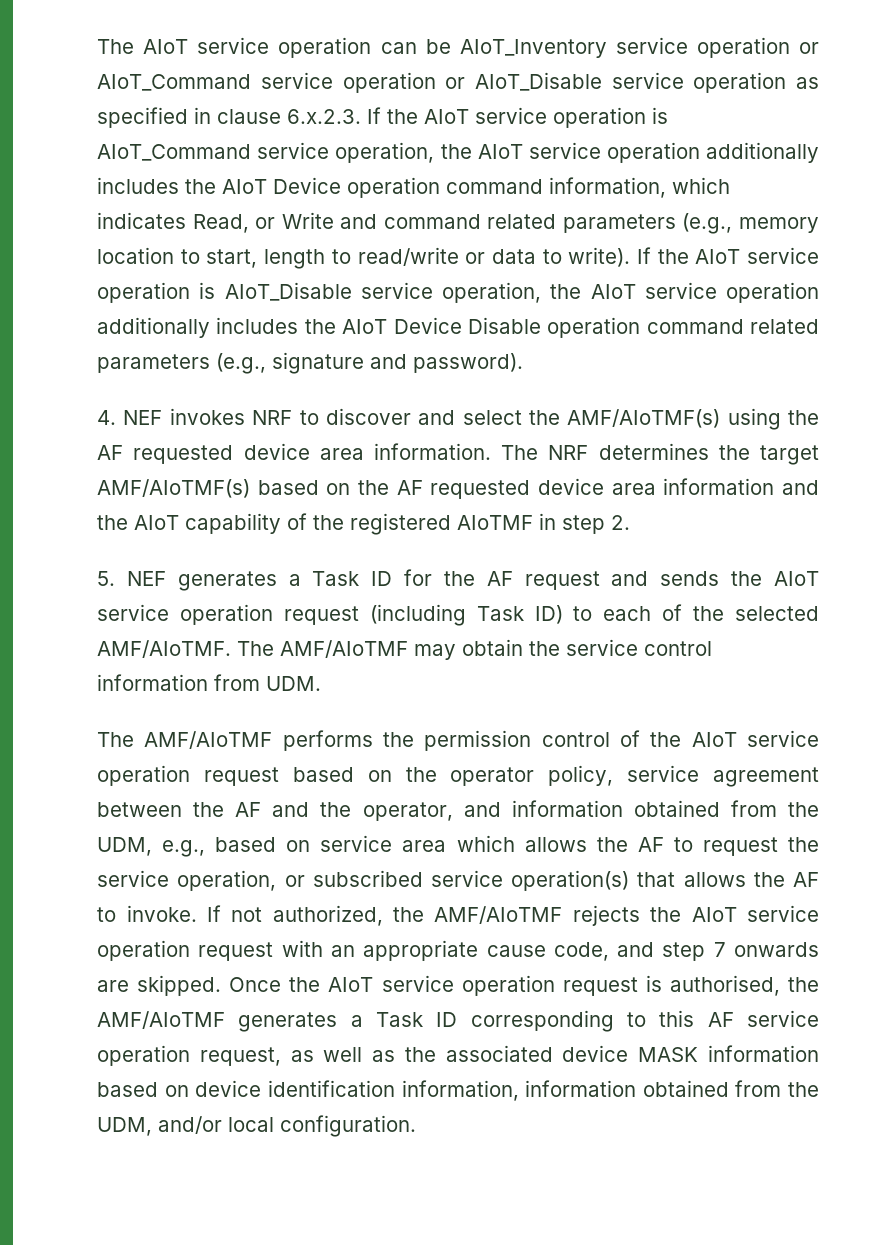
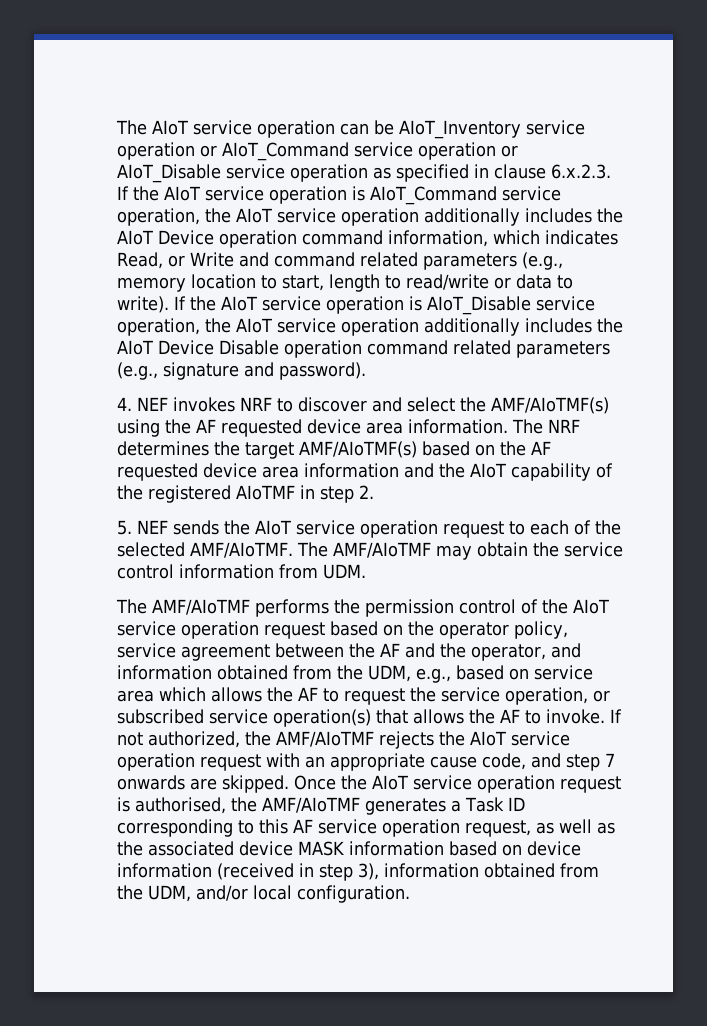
- 5. NEF generates a Task ID for the AF request and sends the AIoT service operation request (including Task ID) to each of the selected AMF/AIoTMF.
+ 5. NEF sends the AIoT service operation request to each of the selected AMF/AIoTMF.
- Once the AIoT service operation request is authorised, the AMF/AIoTMF generates a Task ID corresponding to this AF service operation request, as well as the associated device MASK information based on device identification information, information obtained from the UDM, and/or local configuration.
+ Once the AIoT service operation request is authorised, the AMF/AIoTMF generates a Task ID corresponding to this AF service operation request, as well as the associated device MASK information based on device information (received in step 3), information obtained from the UDM, and/or local configuration.

